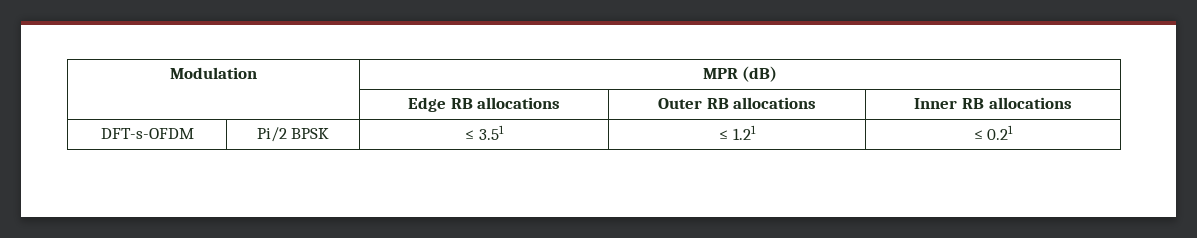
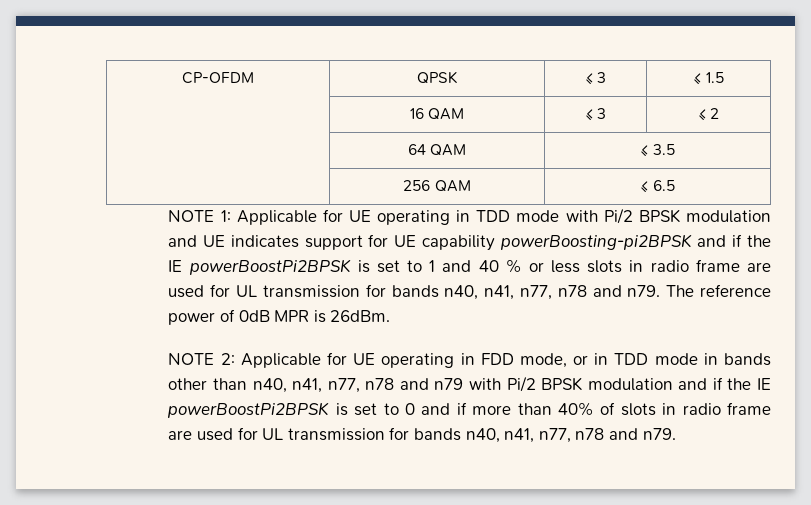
- Modulation | MPR (dB)
- | Edge RB allocations | Outer RB allocations | Inner RB allocations
- DFT-s-OFDM | Pi/2 BPSK | ≤ 3.51 | ≤ 1.21 | ≤ 0.21
+ CP-OFDM | QPSK | ≤ 3 | ≤ 1.5
+ | 16 QAM | ≤ 3 | ≤ 2
+ | 64 QAM | ≤ 3.5
+ | 256 QAM | ≤ 6.5
+ NOTE 1: Applicable for UE operating in TDD mode with Pi/2 BPSK modulation and UE indicates support for UE capability powerBoosting-pi2BPSK and if the IE powerBoostPi2BPSK is set to 1 and 40 % or less slots in radio frame are used for UL transmission for bands n40, n41, n77, n78 and n79. The reference power of 0dB MPR is 26dBm.
+ NOTE 2: Applicable for UE operating in FDD mode, or in TDD mode in bands other than n40, n41, n77, n78 and n79 with Pi/2 BPSK modulation and if the IE powerBoostPi2BPSK is set to 0 and if more than 40% of slots in radio frame are used for UL transmission for bands n40, n41, n77, n78 and n79.

